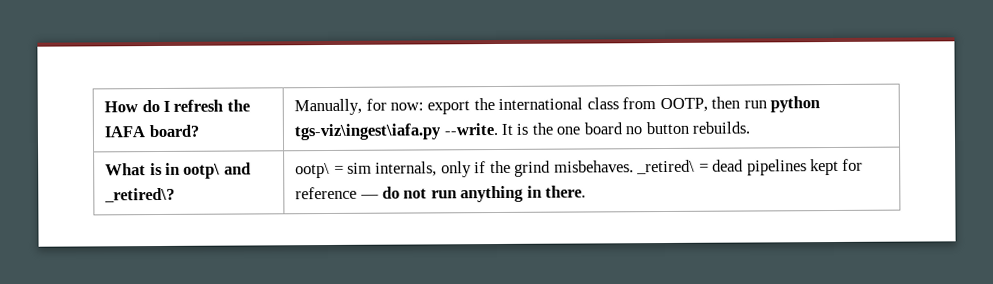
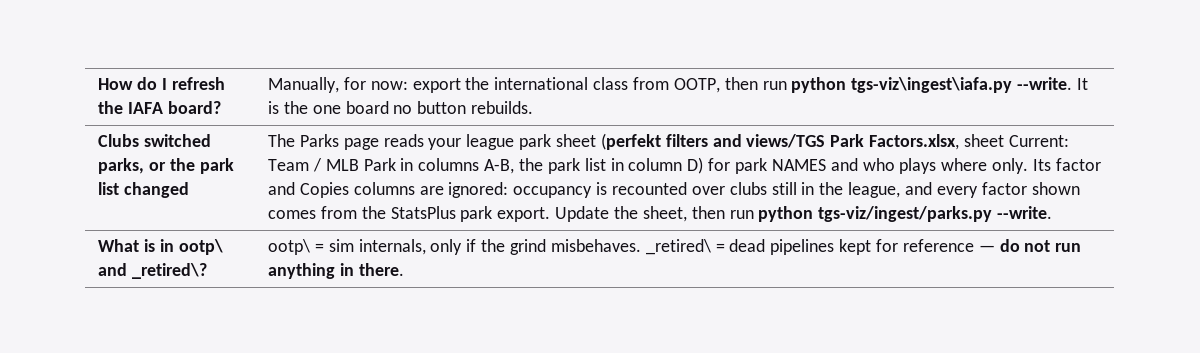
+ Clubs switched parks, or the park list changed | The Parks page reads your league park sheet (perfekt filters and views/TGS Park Factors.xlsx, sheet Current: Team / MLB Park in columns A-B, the park list in column D) for park NAMES and who plays where only. Its factor and Copies columns are ignored: occupancy is recounted over clubs still in the league, and every factor shown comes from the StatsPlus park export. Update the sheet, then run python tgs-viz/ingest/parks.py --write.

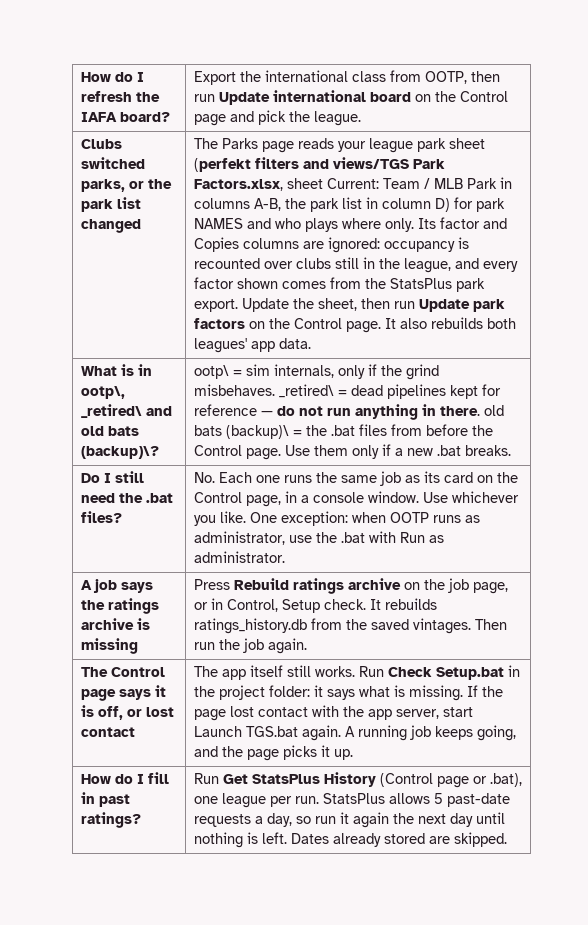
- How do I refresh the IAFA board? | Manually, for now: export the international class from OOTP, then run python tgs-viz\ingest\iafa.py --write. It is the one board no button rebuilds.
+ How do I refresh the IAFA board? | Export the international class from OOTP, then run Update international board on the Control page and pick the league.
- Update the sheet, then run python tgs-viz/ingest/parks.py --write.
- What is in ootp\ and _retired\? | ootp\ = sim internals, only if the grind misbehaves. _retired\ = dead pipelines kept for reference — do not run anything in there.
+ Update the sheet, then run Update park factors on the Control page. It also rebuilds both leagues' app data.
+ What is in ootp\, _retired\ and old bats (backup)\? | ootp\ = sim internals, only if the grind misbehaves. _retired\ = dead pipelines kept for reference — do not run anything in there. old bats (backup)\ = the .bat files from before the Control page. Use them only if a new .bat breaks.
+ Do I still need the .bat files? | No. Each one runs the same job as its card on the Control page, in a console window. Use whichever you like. One exception: when OOTP runs as administrator, use the .bat with Run as administrator.
+ A job says the ratings archive is missing | Press Rebuild ratings archive on the job page, or in Control, Setup check. It rebuilds ratings_history.db from the saved vintages. Then run the job again.
+ The Control page says it is off, or lost contact | The app itself still works. Run Check Setup.bat in the project folder: it says what is missing. If the page lost contact with the app server, start Launch TGS.bat again. A running job keeps going, and the page picks it up.
+ How do I fill in past ratings? | Run Get StatsPlus History (Control page or .bat), one league per run. StatsPlus allows 5 past-date requests a day, so run it again the next day until nothing is left. Dates already stored are skipped.

